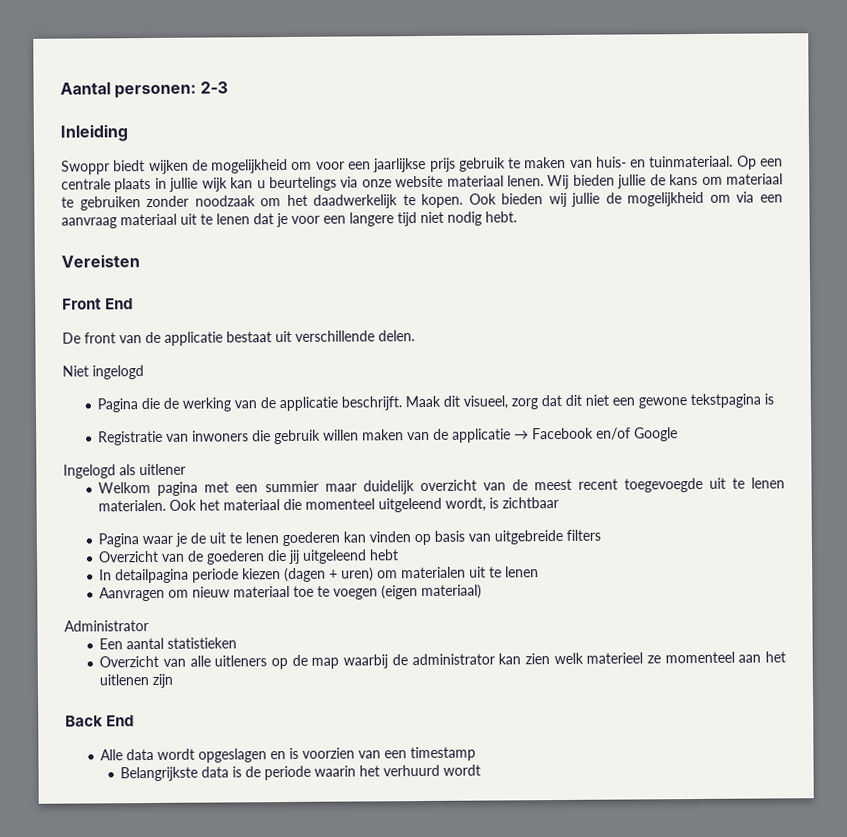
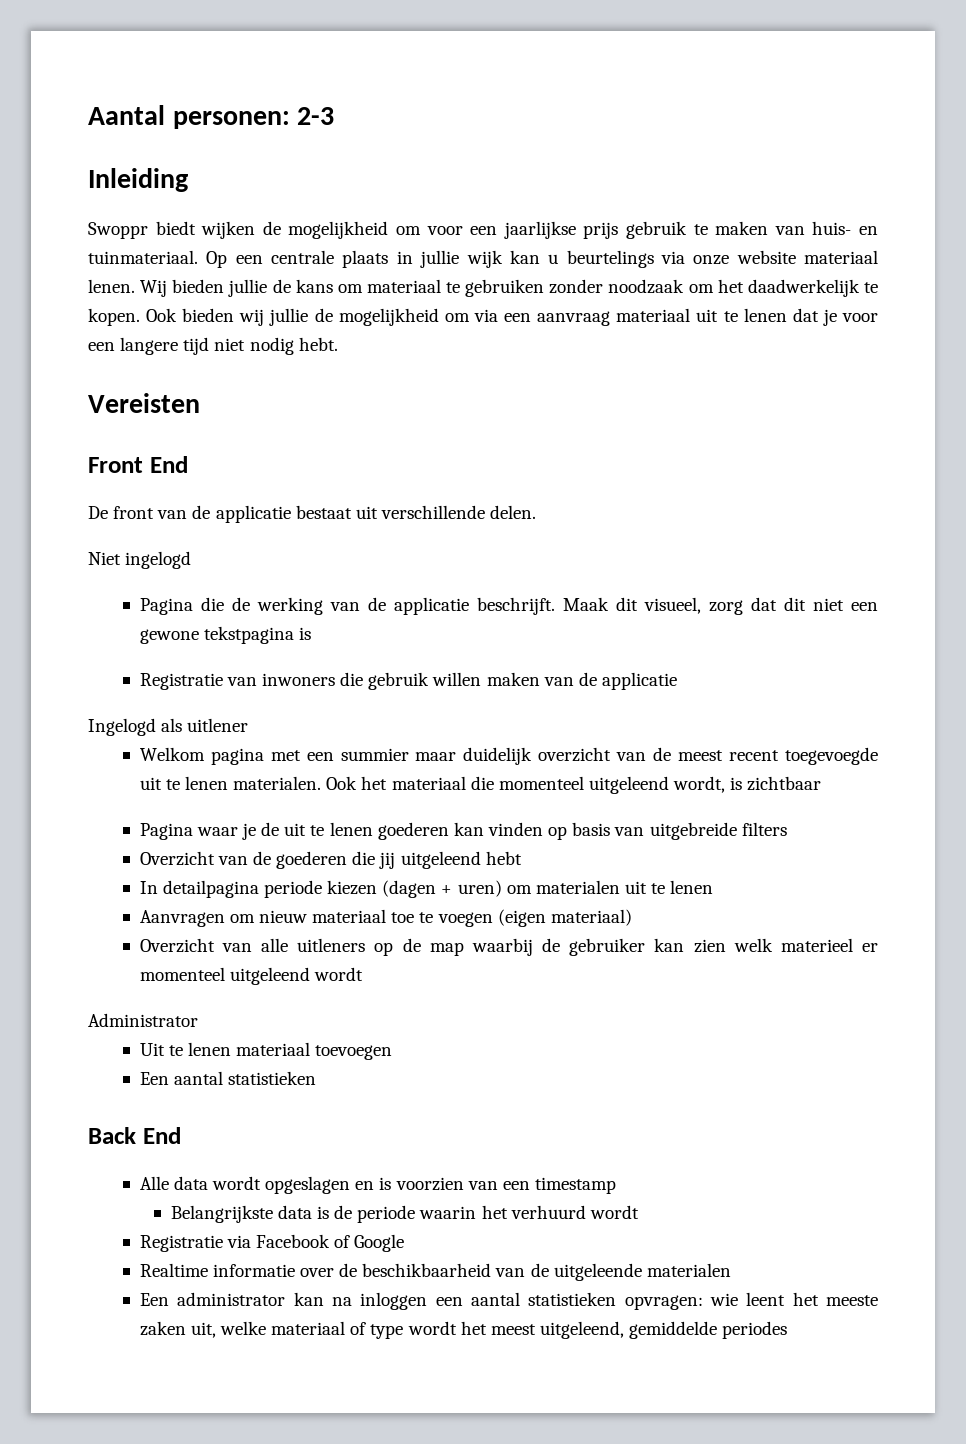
- Registratie van inwoners die gebruik willen maken van de applicatie → Facebook en/of Google
+ Registratie van inwoners die gebruik willen maken van de applicatie
- Administrator
- Een aantal statistieken
- Overzicht van alle uitleners op de map waarbij de administrator kan zien welk materieel ze momenteel aan het uitlenen zijn
+ Overzicht van alle uitleners op de map waarbij de gebruiker kan zien welk materieel er momenteel uitgeleend wordt
+ Administrator
+ Uit te lenen materiaal toevoegen
+ Een aantal statistieken
+ Registratie via Facebook of Google
+ Realtime informatie over de beschikbaarheid van de uitgeleende materialen
+ Een administrator kan na inloggen een aantal statistieken opvragen: wie leent het meeste zaken uit, welke materiaal of type wordt het meest uitgeleend, gemiddelde periodes

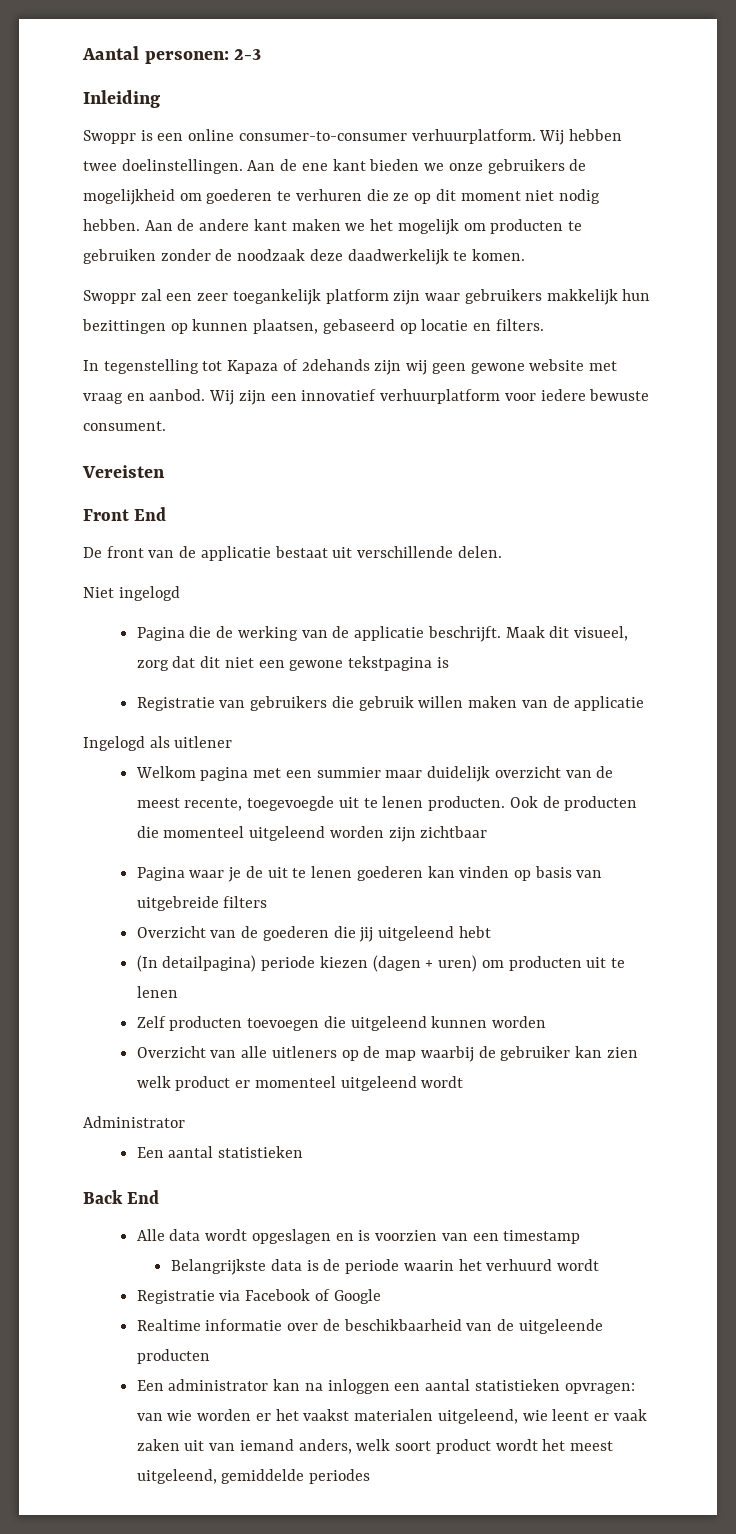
- Swoppr biedt wijken de mogelijkheid om voor een jaarlijkse prijs gebruik te maken van huis- en tuinmateriaal. Op een centrale plaats in jullie wijk kan u beurtelings via onze website materiaal lenen. Wij bieden jullie de kans om materiaal te gebruiken zonder noodzaak om het daadwerkelijk te kopen. Ook bieden wij jullie de mogelijkheid om via een aanvraag materiaal uit te lenen dat je voor een langere tijd niet nodig hebt.
+ Swoppr is een online consumer-to-consumer verhuurplatform. Wij hebben twee doelinstellingen. Aan de ene kant bieden we onze gebruikers de mogelijkheid om goederen te verhuren die ze op dit moment niet nodig hebben. Aan de andere kant maken we het mogelijk om producten te gebruiken zonder de noodzaak deze daadwerkelijk te komen.
+ Swoppr zal een zeer toegankelijk platform zijn waar gebruikers makkelijk hun bezittingen op kunnen plaatsen, gebaseerd op locatie en filters.
+ In tegenstelling tot Kapaza of 2dehands zijn wij geen gewone website met vraag en aanbod. Wij zijn een innovatief verhuurplatform voor iedere bewuste consument.
- Registratie van inwoners die gebruik willen maken van de applicatie
+ Registratie van gebruikers die gebruik willen maken van de applicatie
- Welkom pagina met een summier maar duidelijk overzicht van de meest recent toegevoegde uit te lenen materialen. Ook het materiaal die momenteel uitgeleend wordt, is zichtbaar
+ Welkom pagina met een summier maar duidelijk overzicht van de meest recente, toegevoegde uit te lenen producten. Ook de producten die momenteel uitgeleend worden zijn zichtbaar
- In detailpagina periode kiezen (dagen + uren) om materialen uit te lenen
+ (In detailpagina) periode kiezen (dagen + uren) om producten uit te lenen
- Aanvragen om nieuw materiaal toe te voegen (eigen materiaal)
+ Zelf producten toevoegen die uitgeleend kunnen worden
- Overzicht van alle uitleners op de map waarbij de gebruiker kan zien welk materieel er momenteel uitgeleend wordt
+ Overzicht van alle uitleners op de map waarbij de gebruiker kan zien welk product er momenteel uitgeleend wordt
- Uit te lenen materiaal toevoegen
- Realtime informatie over de beschikbaarheid van de uitgeleende materialen
+ Realtime informatie over de beschikbaarheid van de uitgeleende producten
- Een administrator kan na inloggen een aantal statistieken opvragen: wie leent het meeste zaken uit, welke materiaal of type wordt het meest uitgeleend, gemiddelde periodes
+ Een administrator kan na inloggen een aantal statistieken opvragen: van wie worden er het vaakst materialen uitgeleend, wie leent er vaak zaken uit van iemand anders, welk soort product wordt het meest uitgeleend, gemiddelde periodes

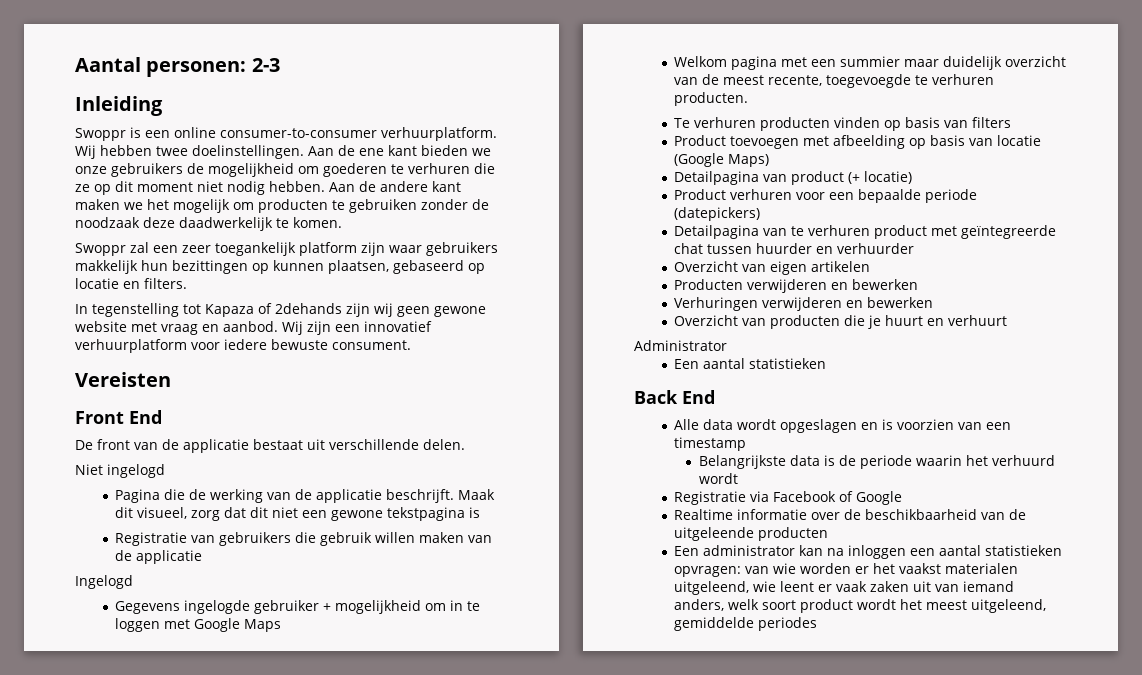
- Ingelogd als uitlener
+ Ingelogd
+ Gegevens ingelogde gebruiker + mogelijkheid om in te loggen met Google Maps
- Welkom pagina met een summier maar duidelijk overzicht van de meest recente, toegevoegde uit te lenen producten. Ook de producten die momenteel uitgeleend worden zijn zichtbaar
- Pagina waar je de uit te lenen goederen kan vinden op basis van uitgebreide filters
+ Welkom pagina met een summier maar duidelijk overzicht van de meest recente, toegevoegde te verhuren producten.
+ Te verhuren producten vinden op basis van filters
- Overzicht van de goederen die jij uitgeleend hebt
- (In detailpagina) periode kiezen (dagen + uren) om producten uit te lenen
- Zelf producten toevoegen die uitgeleend kunnen worden
- Overzicht van alle uitleners op de map waarbij de gebruiker kan zien welk product er momenteel uitgeleend wordt
+ Product toevoegen met afbeelding op basis van locatie (Google Maps)
+ Detailpagina van product (+ locatie)
+ Product verhuren voor een bepaalde periode (datepickers)
+ Detailpagina van te verhuren product met geïntegreerde chat tussen huurder en verhuurder
+ Overzicht van eigen artikelen
+ Producten verwijderen en bewerken
+ Verhuringen verwijderen en bewerken
+ Overzicht van producten die je huurt en verhuurt

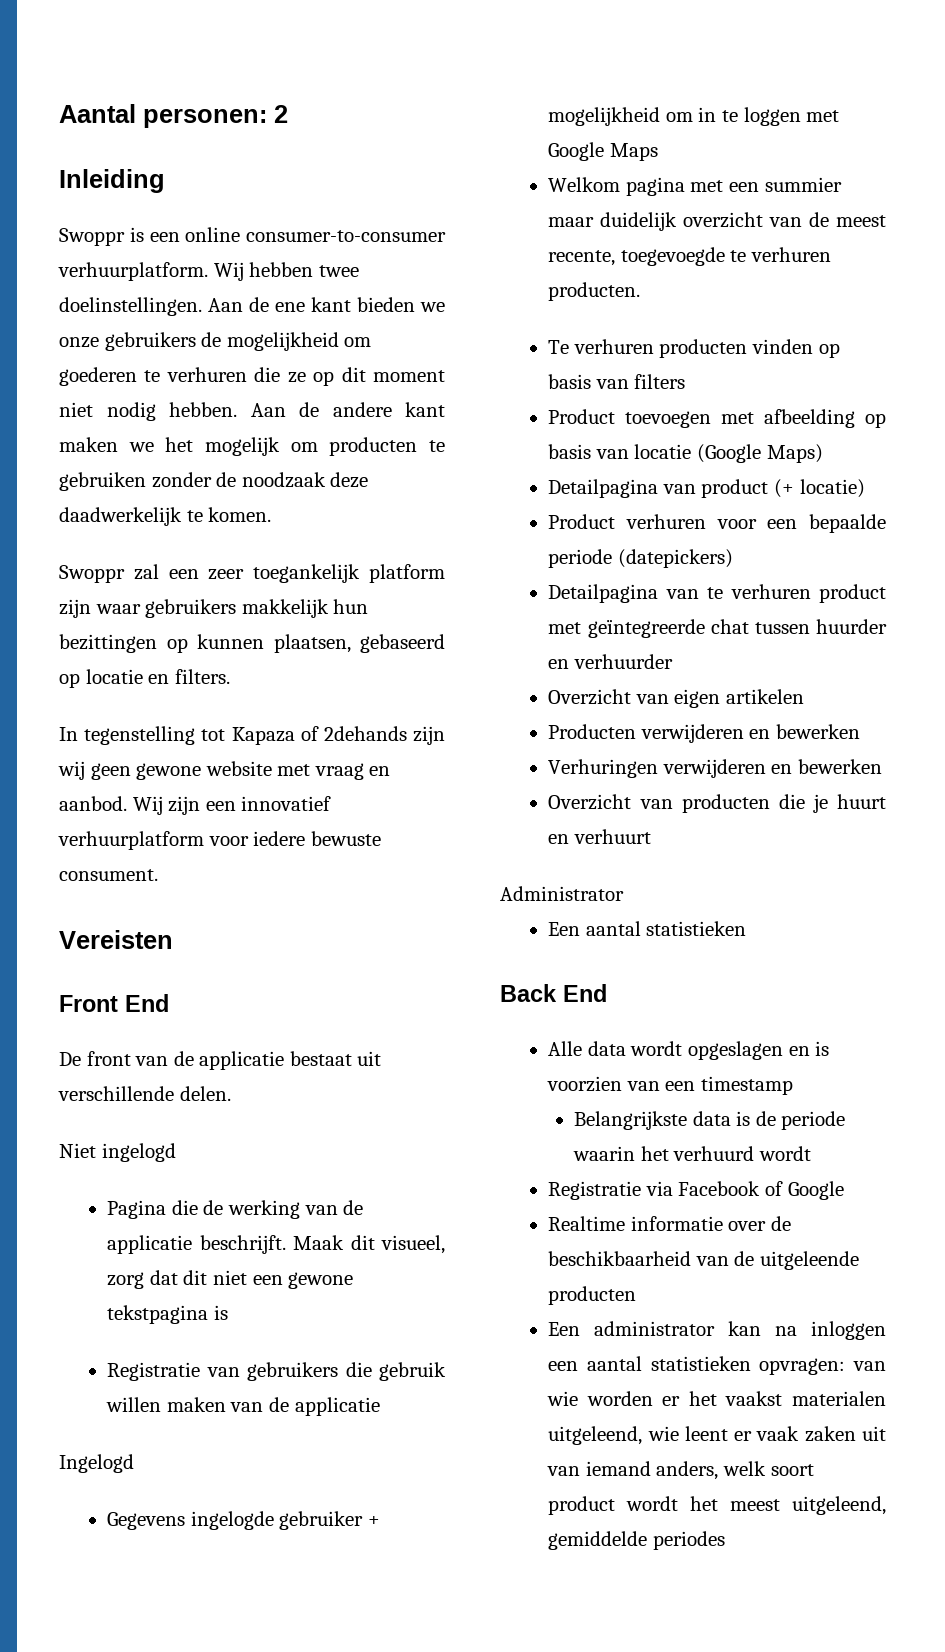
- Aantal personen: 2-3
+ Aantal personen: 2

